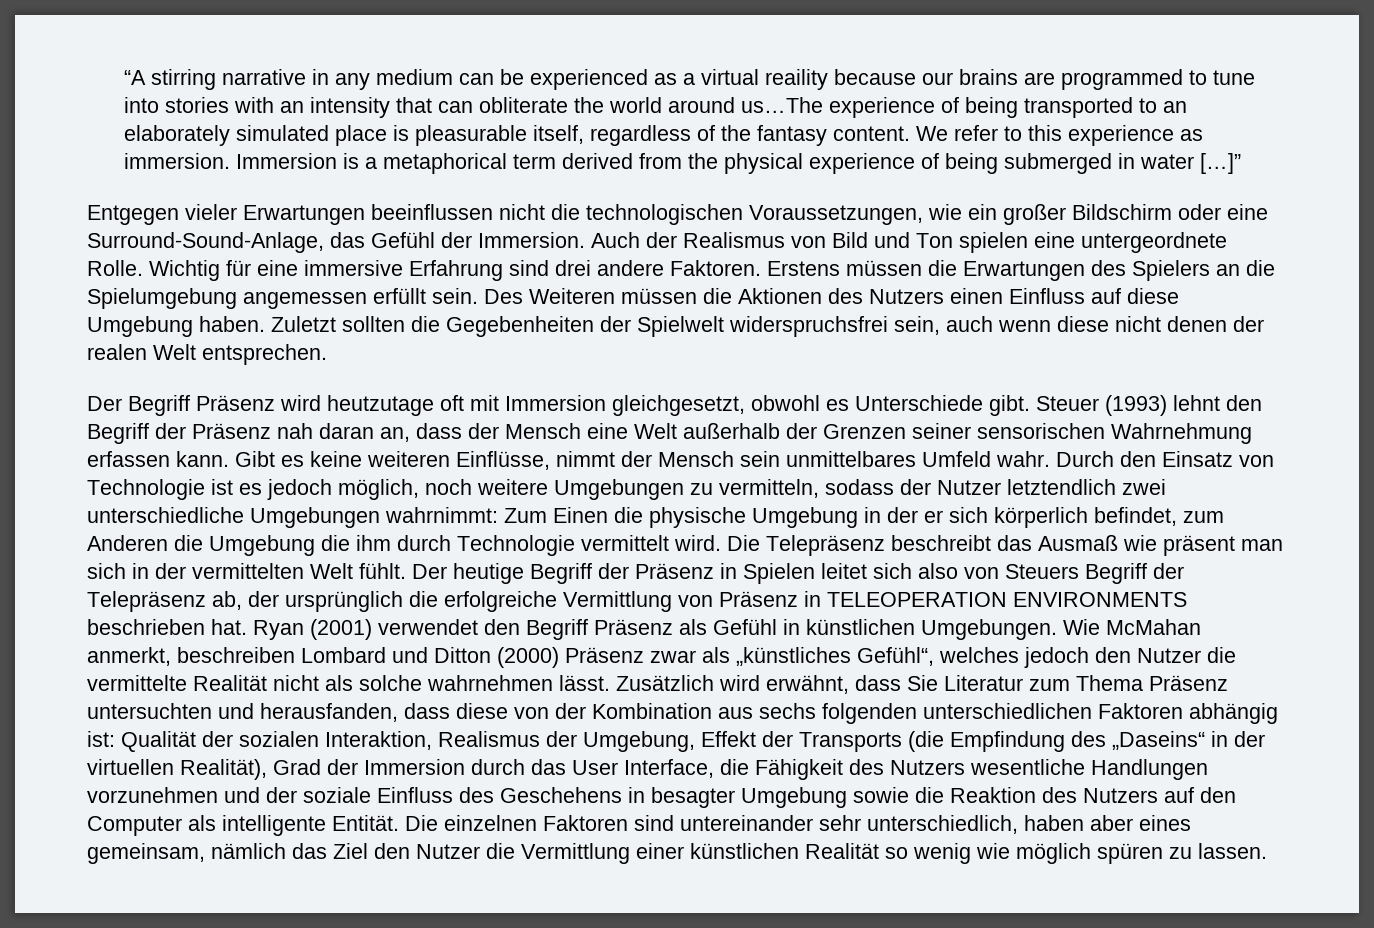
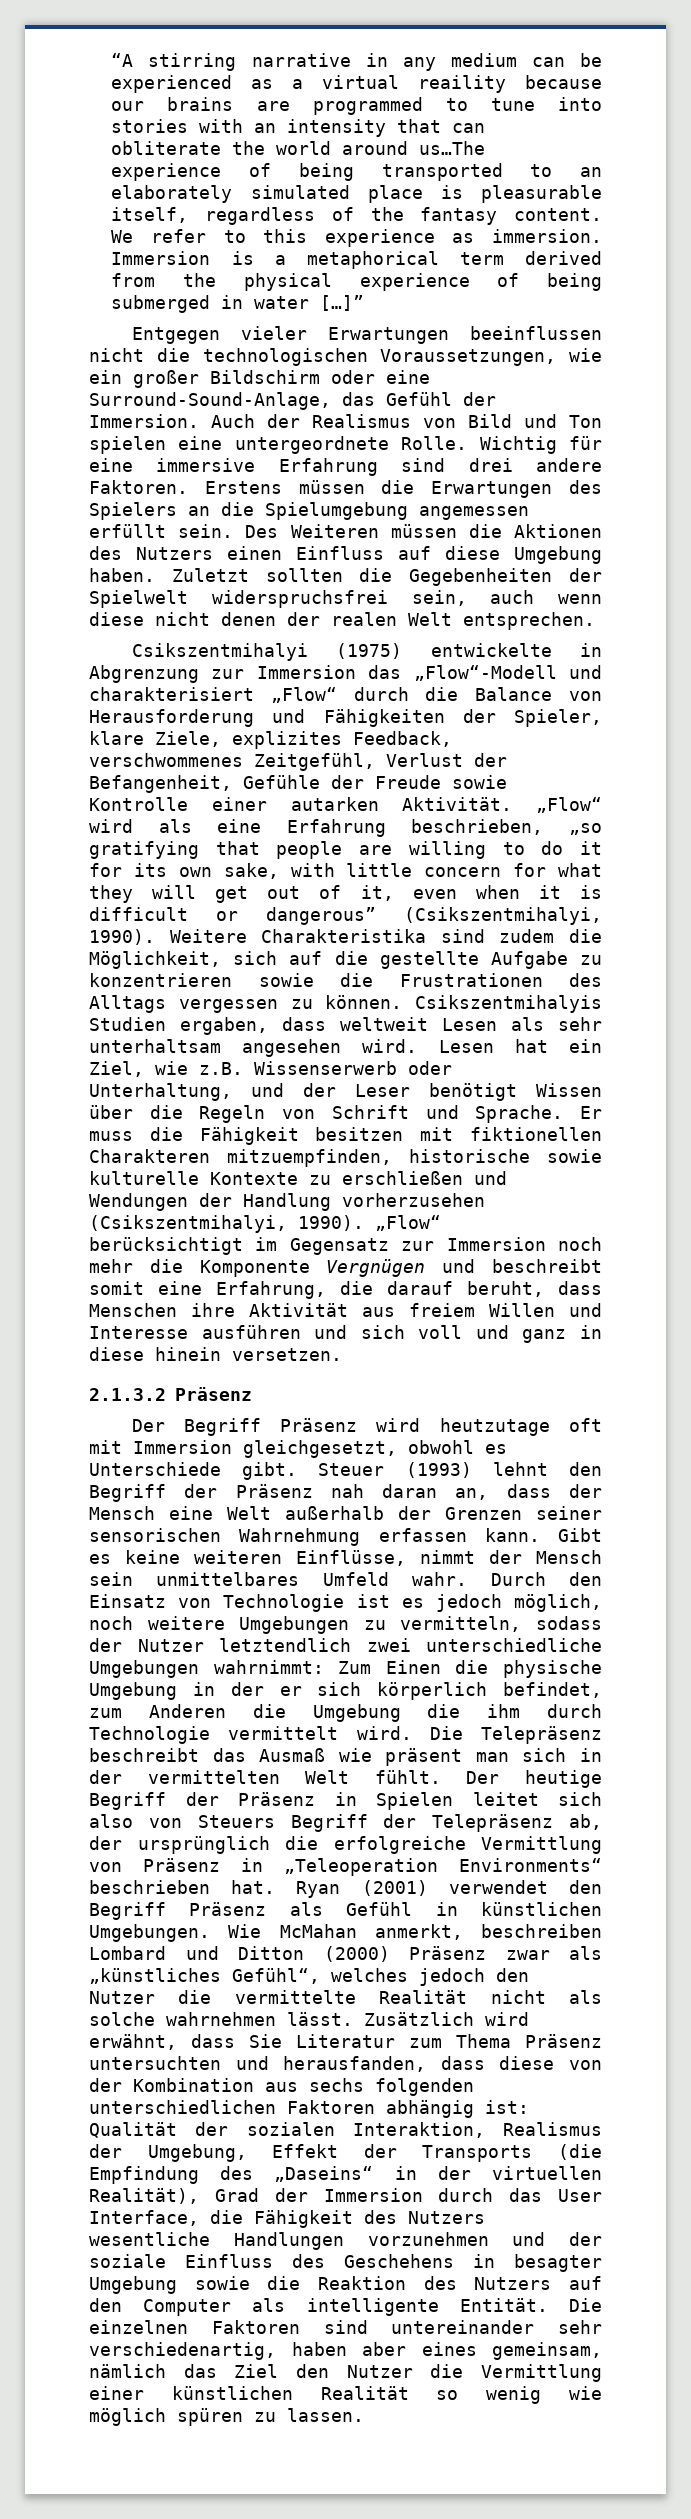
+ Csikszentmihalyi (1975) entwickelte in Abgrenzung zur Immersion das „Flow“-Modell und charakterisiert „Flow“ durch die Balance von Herausforderung und Fähigkeiten der Spieler, klare Ziele, explizites Feedback, verschwommenes Zeitgefühl, Verlust der Befangenheit, Gefühle der Freude sowie Kontrolle einer autarken Aktivität. „Flow“ wird als eine Erfahrung beschrieben, „so gratifying that people are willing to do it for its own sake, with little concern for what they will get out of it, even when it is difficult or dangerous” (Csikszentmihalyi, 1990). Weitere Charakteristika sind zudem die Möglichkeit, sich auf die gestellte Aufgabe zu konzentrieren sowie die Frustrationen des Alltags vergessen zu können. Csikszentmihalyis Studien ergaben, dass weltweit Lesen als sehr unterhaltsam angesehen wird. Lesen hat ein Ziel, wie z.B. Wissenserwerb oder Unterhaltung, und der Leser benötigt Wissen über die Regeln von Schrift und Sprache. Er muss die Fähigkeit besitzen mit fiktionellen Charakteren mitzuempfinden, historische sowie kulturelle Kontexte zu erschließen und Wendungen der Handlung vorherzusehen (Csikszentmihalyi, 1990). „Flow“ berücksichtigt im Gegensatz zur Immersion noch mehr die Komponente Vergnügen und beschreibt somit eine Erfahrung, die darauf beruht, dass Menschen ihre Aktivität aus freiem Willen und Interesse ausführen und sich voll und ganz in diese hinein versetzen.
+ 2.1.3.2 Präsenz
- Der heutige Begriff der Präsenz in Spielen leitet sich also von Steuers Begriff der Telepräsenz ab, der ursprünglich die erfolgreiche Vermittlung von Präsenz in TELEOPERATION ENVIRONMENTS beschrieben hat.
+ Der heutige Begriff der Präsenz in Spielen leitet sich also von Steuers Begriff der Telepräsenz ab, der ursprünglich die erfolgreiche Vermittlung von Präsenz in „Teleoperation Environments“ beschrieben hat.
- Die einzelnen Faktoren sind untereinander sehr unterschiedlich, haben aber eines gemeinsam, nämlich das Ziel den Nutzer die Vermittlung einer künstlichen Realität so wenig wie möglich spüren zu lassen.
+ Die einzelnen Faktoren sind untereinander sehr verschiedenartig, haben aber eines gemeinsam, nämlich das Ziel den Nutzer die Vermittlung einer künstlichen Realität so wenig wie möglich spüren zu lassen.

